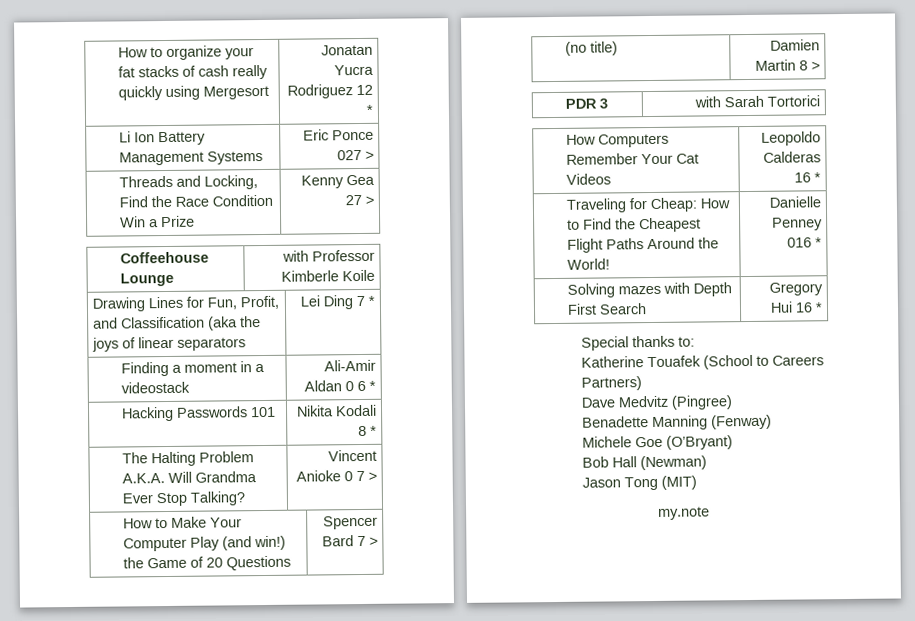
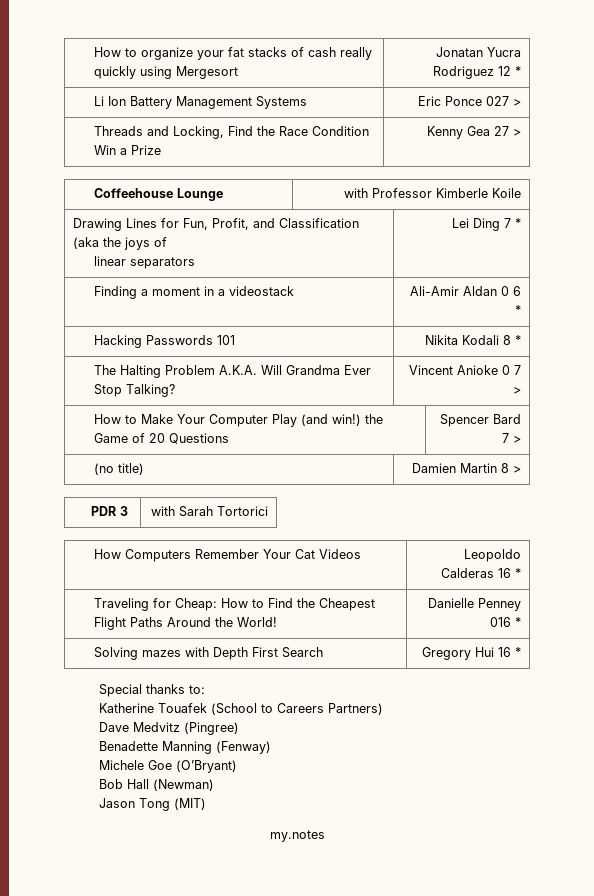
- Drawing Lines for Fun, Profit, and Classification (aka the joys of linear separators | Lei Ding 7 *
+ Drawing Lines for Fun, Profit, and Classification (aka the joys of
+ linear separators | Lei Ding 7 *
- my.note
+ my.notes

